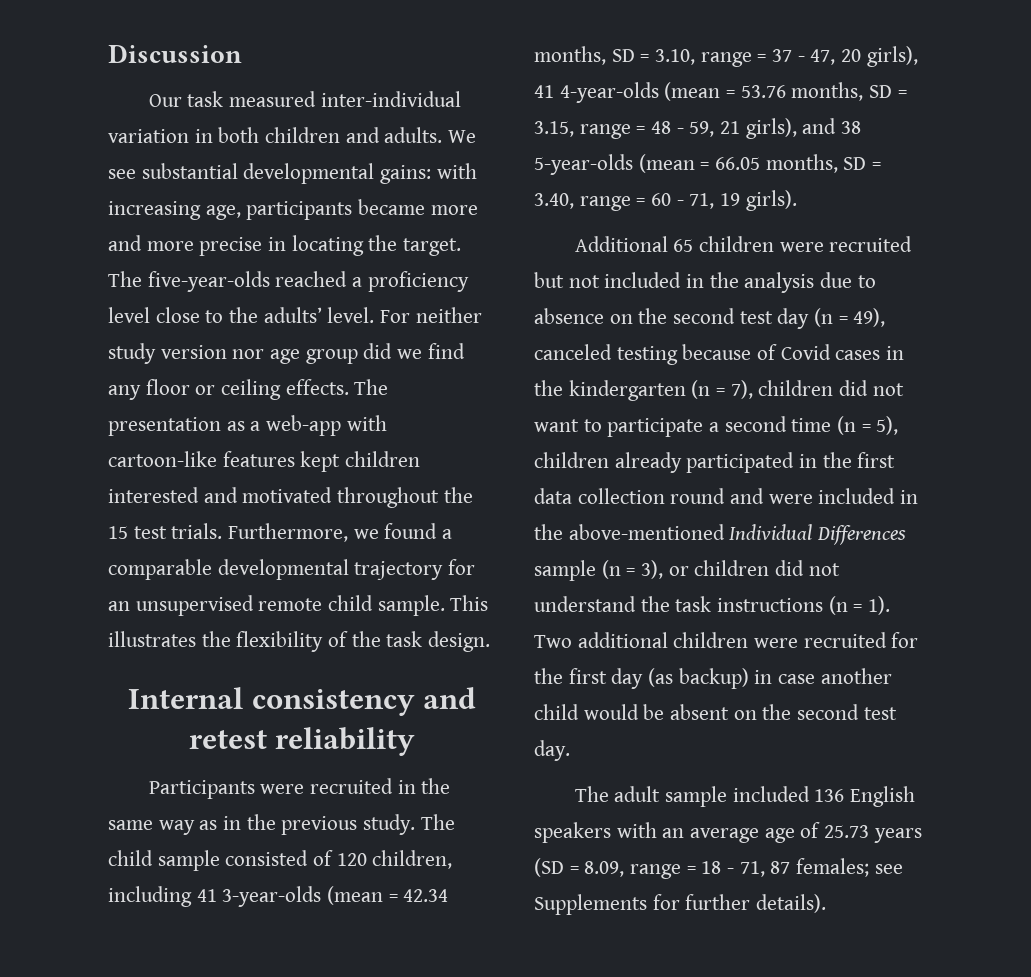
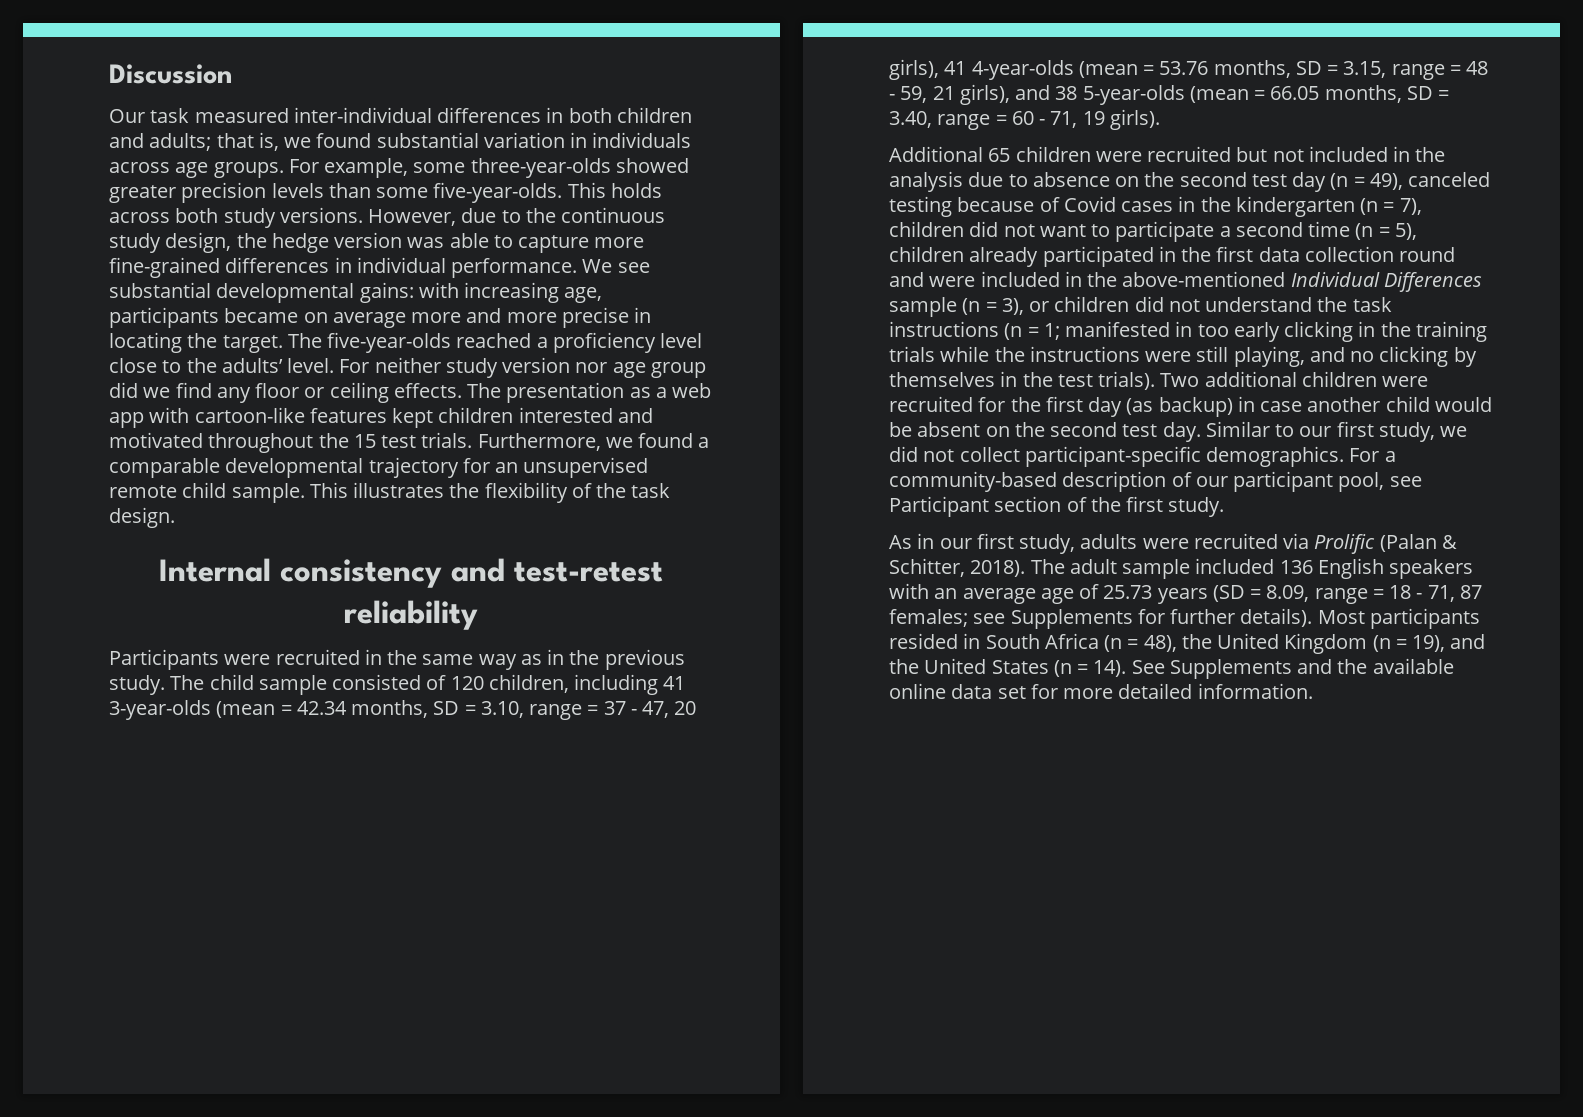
- Our task measured inter-individual variation in both children and adults.
+ Our task measured inter-individual differences in both children and adults; that is, we found substantial variation in individuals across age groups. For example, some three-year-olds showed greater precision levels than some five-year-olds. This holds across both study versions. However, due to the continuous study design, the hedge version was able to capture more fine-grained differences in individual performance.
- We see substantial developmental gains: with increasing age, participants became more and more precise in locating the target.
+ We see substantial developmental gains: with increasing age, participants became on average more and more precise in locating the target.
- The presentation as a web-app with cartoon-like features kept children interested and motivated throughout the 15 test trials.
+ The presentation as a web app with cartoon-like features kept children interested and motivated throughout the 15 test trials.
- Internal consistency and retest reliability
+ Internal consistency and test-retest reliability
- Additional 65 children were recruited but not included in the analysis due to absence on the second test day (n = 49), canceled testing because of Covid cases in the kindergarten (n = 7), children did not want to participate a second time (n = 5), children already participated in the first data collection round and were included in the above-mentioned Individual Differences sample (n = 3), or children did not understand the task instructions (n = 1).
+ Additional 65 children were recruited but not included in the analysis due to absence on the second test day (n = 49), canceled testing because of Covid cases in the kindergarten (n = 7), children did not want to participate a second time (n = 5), children already participated in the first data collection round and were included in the above-mentioned Individual Differences sample (n = 3), or children did not understand the task instructions (n = 1; manifested in too early clicking in the training trials while the instructions were still playing, and no clicking by themselves in the test trials).
- Two additional children were recruited for the first day (as backup) in case another child would be absent on the second test day.
- The adult sample included 136 English speakers with an average age of 25.73 years (SD = 8.09, range = 18 - 71, 87 females; see Supplements for further details).
+ Two additional children were recruited for the first day (as backup) in case another child would be absent on the second test day. Similar to our first study, we did not collect participant-specific demographics. For a community-based description of our participant pool, see Participant section of the first study.
+ As in our first study, adults were recruited via Prolific (Palan & Schitter, 2018). The adult sample included 136 English speakers with an average age of 25.73 years (SD = 8.09, range = 18 - 71, 87 females; see Supplements for further details).
+ Most participants resided in South Africa (n = 48), the United Kingdom (n = 19), and the United States (n = 14). See Supplements and the available online data set for more detailed information.

